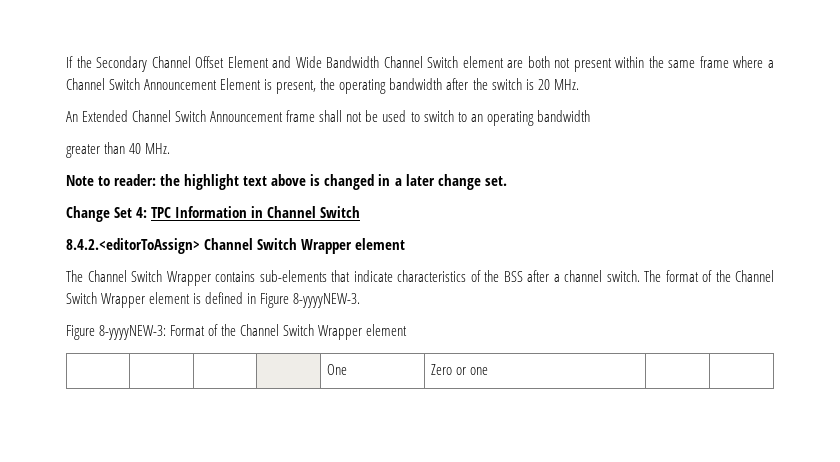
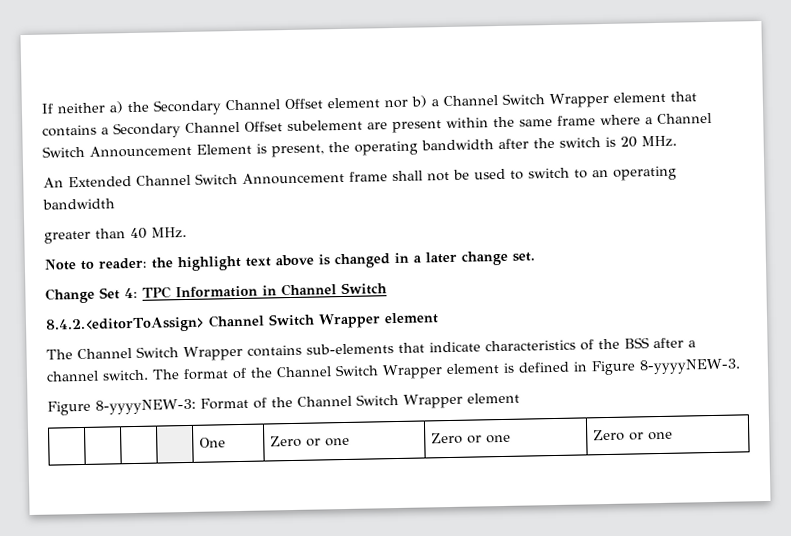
- If the Secondary Channel Offset Element and Wide Bandwidth Channel Switch element are both not present within the same frame where a Channel Switch Announcement Element is present, the operating bandwidth after the switch is 20 MHz.
+ If neither a) the Secondary Channel Offset element nor b) a Channel Switch Wrapper element that contains a Secondary Channel Offset subelement are present within the same frame where a Channel Switch Announcement Element is present, the operating bandwidth after the switch is 20 MHz.
- | | | | One | Zero or one | |
+ | | | | One | Zero or one | Zero or one | Zero or one

